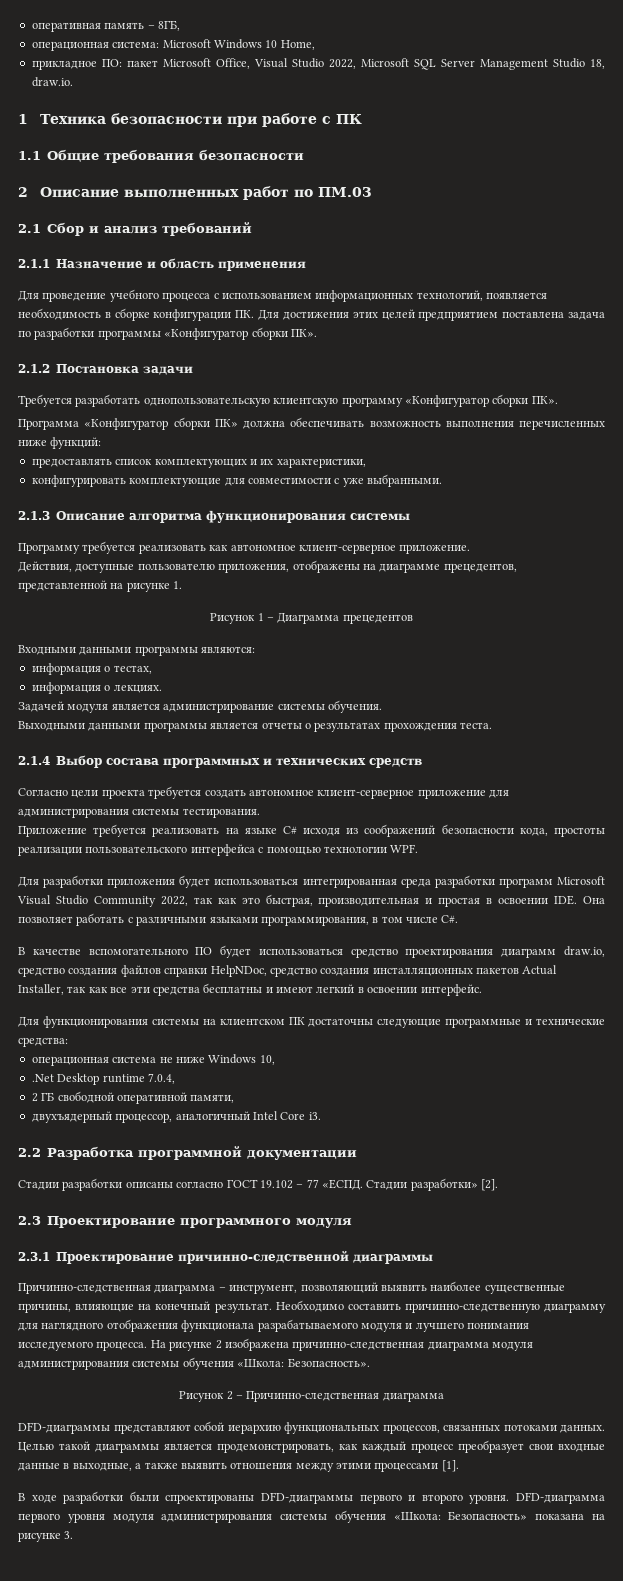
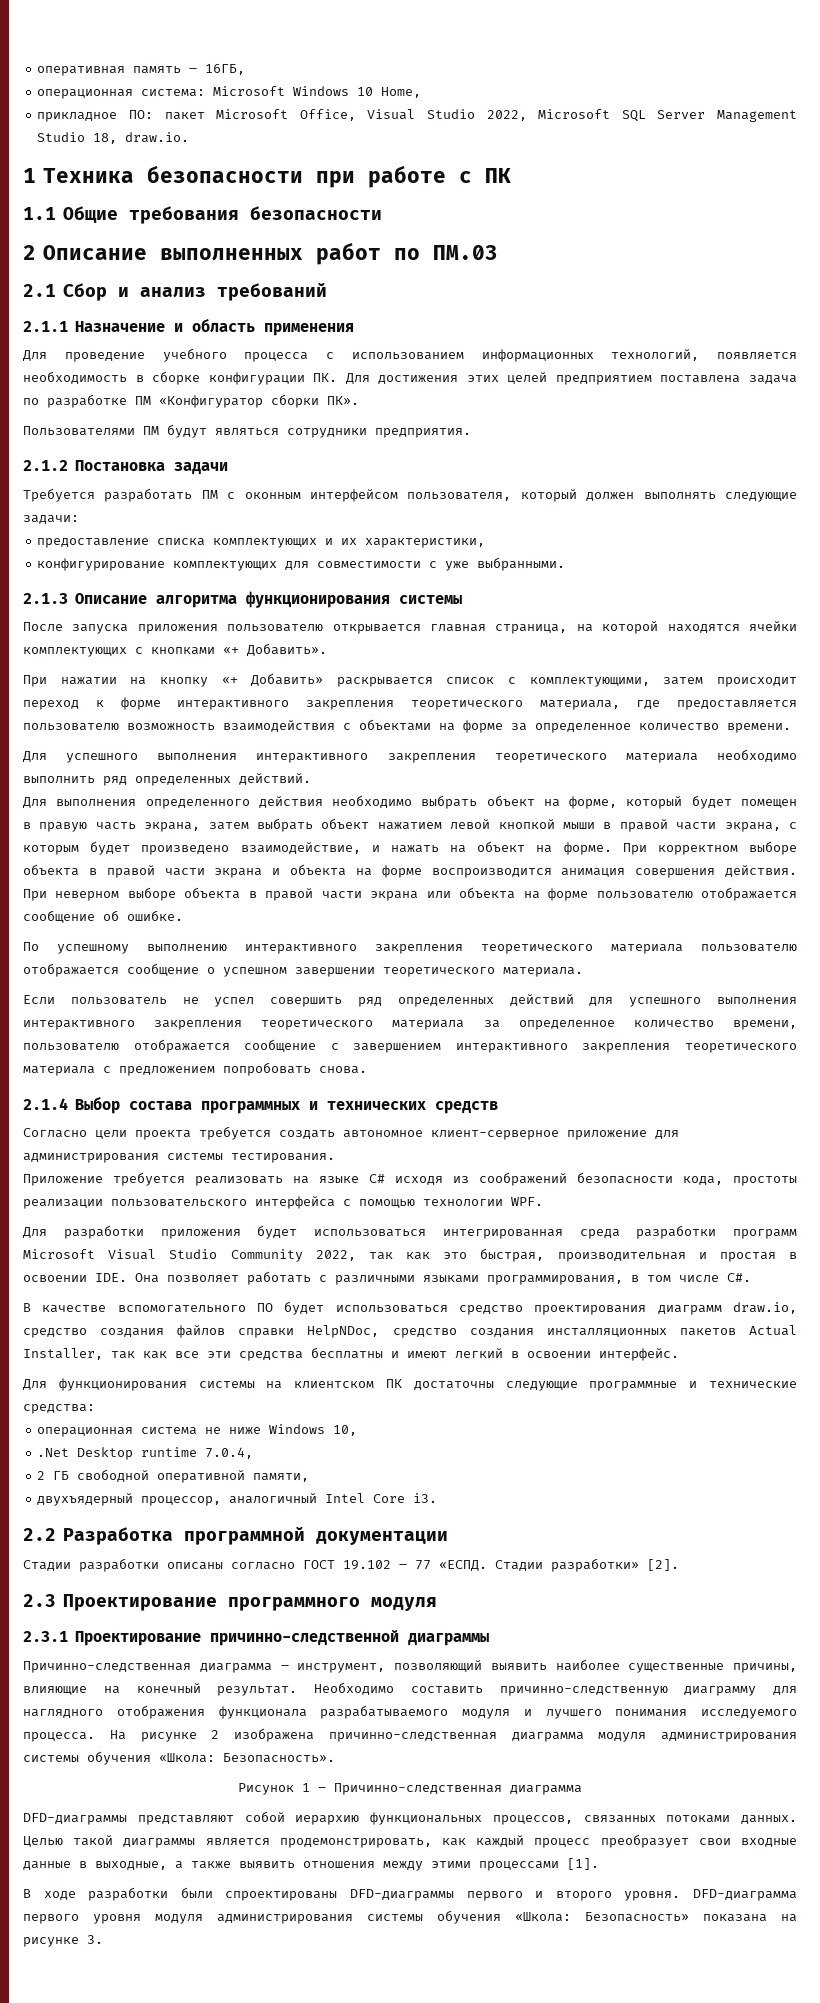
- оперативная память – 8ГБ,
+ оперативная память – 16ГБ,
- Для проведение учебного процесса с использованием информационных технологий, появляется необходимость в сборке конфигурации ПК. Для достижения этих целей предприятием поставлена задача по разработки программы «Конфигуратор сборки ПК».
+ Для проведение учебного процесса с использованием информационных технологий, появляется необходимость в сборке конфигурации ПК. Для достижения этих целей предприятием поставлена задача по разработке ПМ «Конфигуратор сборки ПК».
+ Пользователями ПМ будут являться сотрудники предприятия.
- Требуется разработать однопользовательскую клиентскую программу «Конфигуратор сборки ПК».
- Программа «Конфигуратор сборки ПК» должна обеспечивать возможность выполнения перечисленных ниже функций:
- предоставлять список комплектующих и их характеристики,
+ Требуется разработать ПМ с оконным интерфейсом пользователя, который должен выполнять следующие задачи:
+ предоставление списка комплектующих и их характеристики,
- конфигурировать комплектующие для совместимости с уже выбранными.
+ конфигурирование комплектующих для совместимости с уже выбранными.
- Программу требуется реализовать как автономное клиент-серверное приложение.
- Действия, доступные пользователю приложения, отображены на диаграмме прецедентов, представленной на рисунке 1.
- Рисунок 1 – Диаграмма прецедентов
- Входными данными программы являются:
- информация о тестах,
- информация о лекциях.
- Задачей модуля является администрирование системы обучения.
- Выходными данными программы является отчеты о результатах прохождения теста.
+ После запуска приложения пользователю открывается главная страница, на которой находятся ячейки комплектующих с кнопками «+ Добавить».
+ При нажатии на кнопку «+ Добавить» раскрывается список с комплектующими, затем происходит переход к форме интерактивного закрепления теоретического материала, где предоставляется пользователю возможность взаимодействия с объектами на форме за определенное количество времени.
+ Для успешного выполнения интерактивного закрепления теоретического материала необходимо выполнить ряд определенных действий.
+ Для выполнения определенного действия необходимо выбрать объект на форме, который будет помещен в правую часть экрана, затем выбрать объект нажатием левой кнопкой мыши в правой части экрана, с которым будет произведено взаимодействие, и нажать на объект на форме. При корректном выборе объекта в правой части экрана и объекта на форме воспроизводится анимация совершения действия. При неверном выборе объекта в правой части экрана или объекта на форме пользователю отображается сообщение об ошибке.
+ По успешному выполнению интерактивного закрепления теоретического материала пользователю отображается сообщение о успешном завершении теоретического материала.
+ Если пользователь не успел совершить ряд определенных действий для успешного выполнения интерактивного закрепления теоретического материала за определенное количество времени, пользователю отображается сообщение с завершением интерактивного закрепления теоретического материала с предложением попробовать снова.
- Рисунок 2 – Причинно-следственная диаграмма
+ Рисунок 1 – Причинно-следственная диаграмма

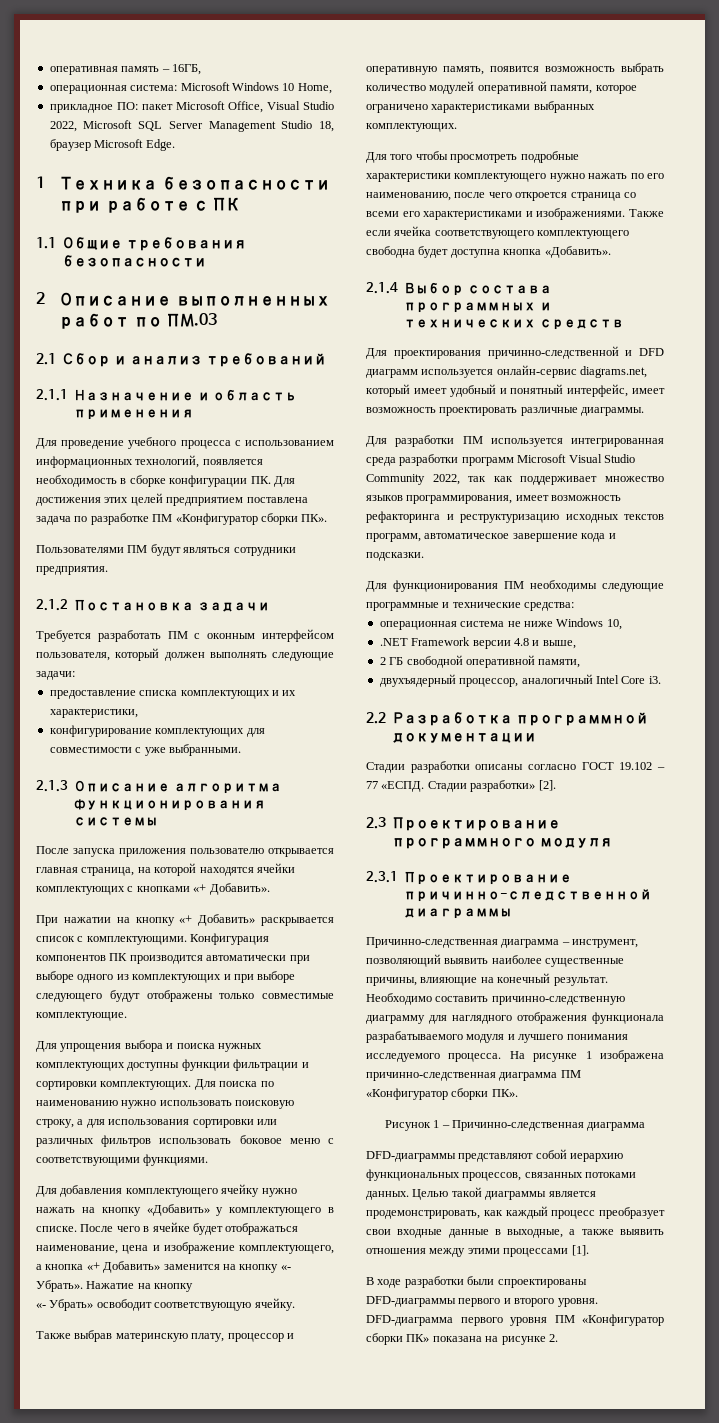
- прикладное ПО: пакет Microsoft Office, Visual Studio 2022, Microsoft SQL Server Management Studio 18, draw.io.
+ прикладное ПО: пакет Microsoft Office, Visual Studio 2022, Microsoft SQL Server Management Studio 18, браузер Microsoft Edge.
- При нажатии на кнопку «+ Добавить» раскрывается список с комплектующими, затем происходит переход к форме интерактивного закрепления теоретического материала, где предоставляется пользователю возможность взаимодействия с объектами на форме за определенное количество времени.
- Для успешного выполнения интерактивного закрепления теоретического материала необходимо выполнить ряд определенных действий.
- Для выполнения определенного действия необходимо выбрать объект на форме, который будет помещен в правую часть экрана, затем выбрать объект нажатием левой кнопкой мыши в правой части экрана, с которым будет произведено взаимодействие, и нажать на объект на форме. При корректном выборе объекта в правой части экрана и объекта на форме воспроизводится анимация совершения действия. При неверном выборе объекта в правой части экрана или объекта на форме пользователю отображается сообщение об ошибке.
- По успешному выполнению интерактивного закрепления теоретического материала пользователю отображается сообщение о успешном завершении теоретического материала.
- Если пользователь не успел совершить ряд определенных действий для успешного выполнения интерактивного закрепления теоретического материала за определенное количество времени, пользователю отображается сообщение с завершением интерактивного закрепления теоретического материала с предложением попробовать снова.
+ При нажатии на кнопку «+ Добавить» раскрывается список с комплектующими. Конфигурация компонентов ПК производится автоматически при выборе одного из комплектующих и при выборе следующего будут отображены только совместимые комплектующие.
+ Для упрощения выбора и поиска нужных комплектующих доступны функции фильтрации и сортировки комплектующих. Для поиска по наименованию нужно использовать поисковую строку, а для использования сортировки или различных фильтров использовать боковое меню с соответствующими функциями.
+ Для добавления комплектующего ячейку нужно нажать на кнопку «Добавить» у комплектующего в списке. После чего в ячейке будет отображаться наименование, цена и изображение комплектующего, а кнопка «+ Добавить» заменится на кнопку «- Убрать». Нажатие на кнопку
+ «- Убрать» освободит соответствующую ячейку.
+ Также выбрав материнскую плату, процессор и оперативную память, появится возможность выбрать количество модулей оперативной памяти, которое ограничено характеристиками выбранных комплектующих.
+ Для того чтобы просмотреть подробные характеристики комплектующего нужно нажать по его наименованию, после чего откроется страница со всеми его характеристиками и изображениями. Также если ячейка соответствующего комплектующего свободна будет доступна кнопка «Добавить».
- Согласно цели проекта требуется создать автономное клиент-серверное приложение для администрирования системы тестирования.
- Приложение требуется реализовать на языке C# исходя из соображений безопасности кода, простоты реализации пользовательского интерфейса с помощью технологии WPF.
+ Для проектирования причинно-следственной и DFD диаграмм используется онлайн-сервис diagrams.net, который имеет удобный и понятный интерфейс, имеет возможность проектировать различные диаграммы.
- Для разработки приложения будет использоваться интегрированная среда разработки программ Microsoft Visual Studio Community 2022, так как это быстрая, производительная и простая в освоении IDE. Она позволяет работать с различными языками программирования, в том числе C#.
- В качестве вспомогательного ПО будет использоваться средство проектирования диаграмм draw.io, средство создания файлов справки HelpNDoc, средство создания инсталляционных пакетов Actual Installer, так как все эти средства бесплатны и имеют легкий в освоении интерфейс.
- Для функционирования системы на клиентском ПК достаточны следующие программные и технические средства:
+ Для разработки ПМ используется интегрированная среда разработки программ Microsoft Visual Studio Community 2022, так как поддерживает множество языков программирования, имеет возможность рефакторинга и реструктуризацию исходных текстов программ, автоматическое завершение кода и подсказки.
+ Для функционирования ПМ необходимы следующие программные и технические средства:
- .Net Desktop runtime 7.0.4,
+ .NET Framework версии 4.8 и выше,
- На рисунке 2 изображена причинно-следственная диаграмма модуля администрирования системы обучения «Школа: Безопасность».
+ На рисунке 1 изображена причинно-следственная диаграмма ПМ «Конфигуратор сборки ПК».
- DFD-диаграмма первого уровня модуля администрирования системы обучения «Школа: Безопасность» показана на рисунке 3.
+ DFD-диаграмма первого уровня ПМ «Конфигуратор сборки ПК» показана на рисунке 2.

